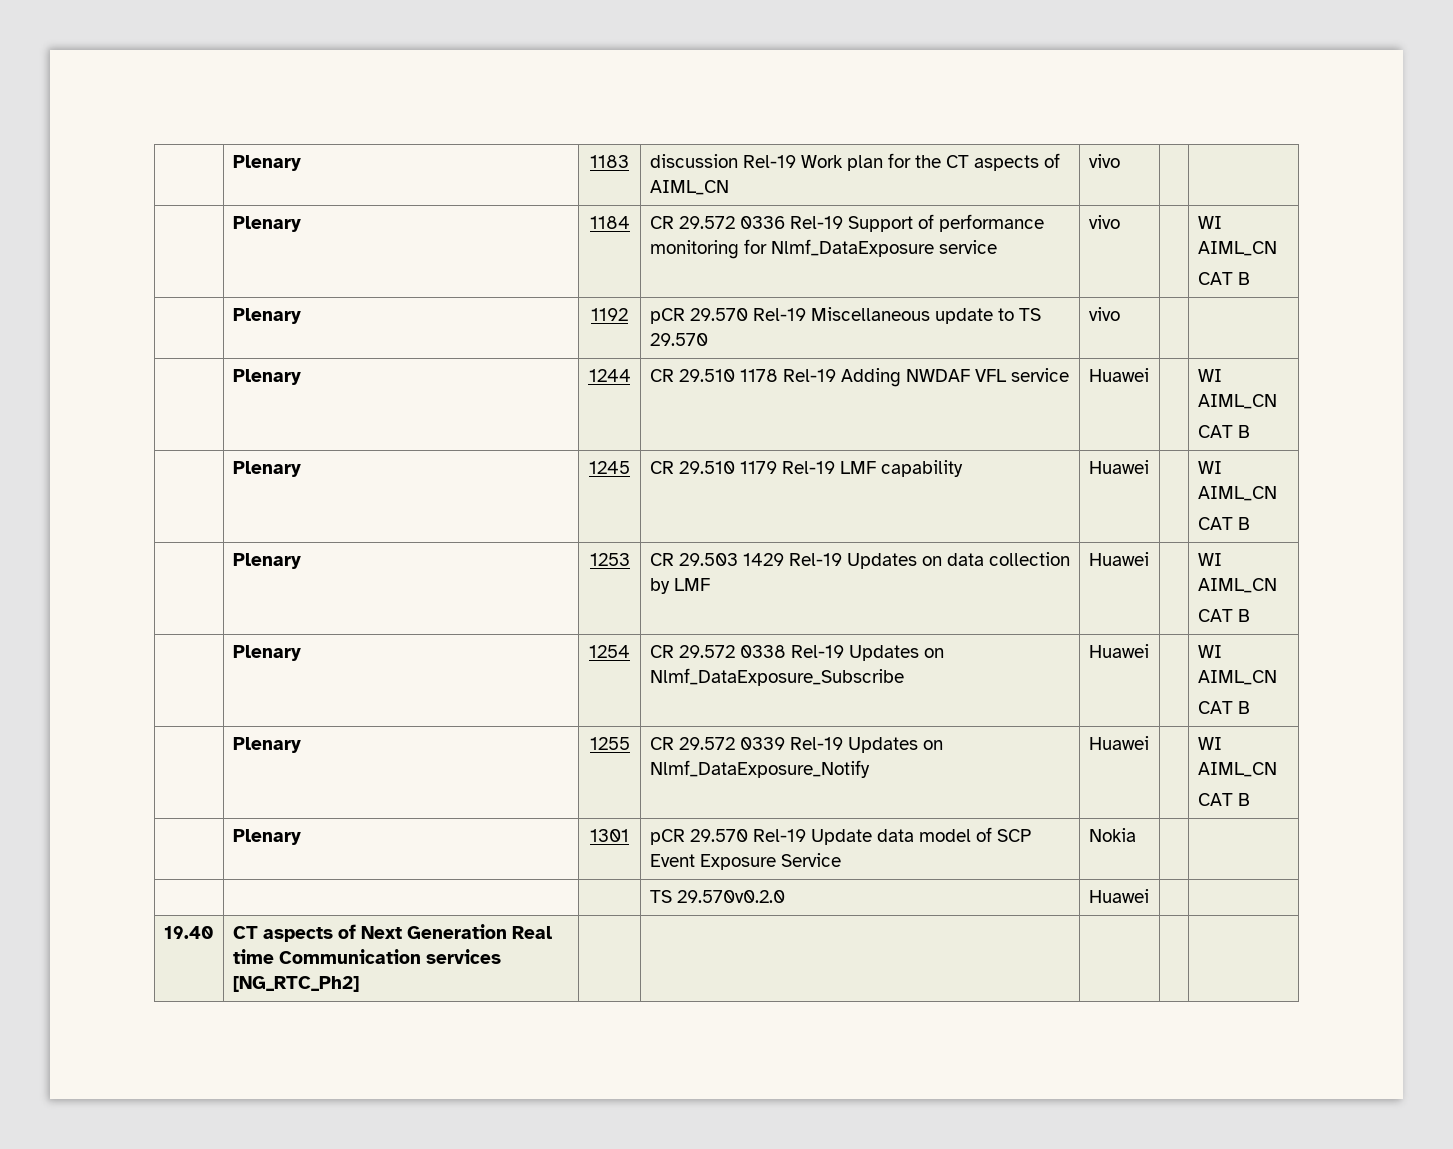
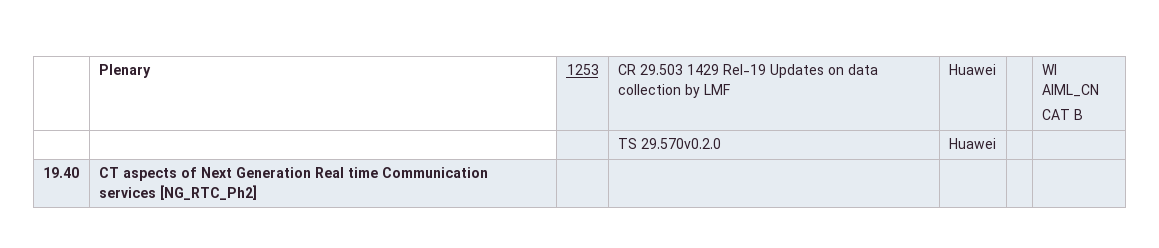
- | Plenary | 1183 | discussion Rel-19 Work plan for the CT aspects of AIML_CN | vivo | |
- | Plenary | 1184 | CR 29.572 0336 Rel-19 Support of performance monitoring for Nlmf_DataExposure service | vivo | | WI AIML_CN
- CAT B
- | Plenary | 1192 | pCR 29.570 Rel-19 Miscellaneous update to TS 29.570 | vivo | |
- | Plenary | 1244 | CR 29.510 1178 Rel-19 Adding NWDAF VFL service | Huawei | | WI AIML_CN
- CAT B
- | Plenary | 1245 | CR 29.510 1179 Rel-19 LMF capability | Huawei | | WI AIML_CN
- CAT B
- | Plenary | 1254 | CR 29.572 0338 Rel-19 Updates on Nlmf_DataExposure_Subscribe | Huawei | | WI AIML_CN
- CAT B
- | Plenary | 1255 | CR 29.572 0339 Rel-19 Updates on Nlmf_DataExposure_Notify | Huawei | | WI AIML_CN
- CAT B
- | Plenary | 1301 | pCR 29.570 Rel-19 Update data model of SCP Event Exposure Service | Nokia | |

